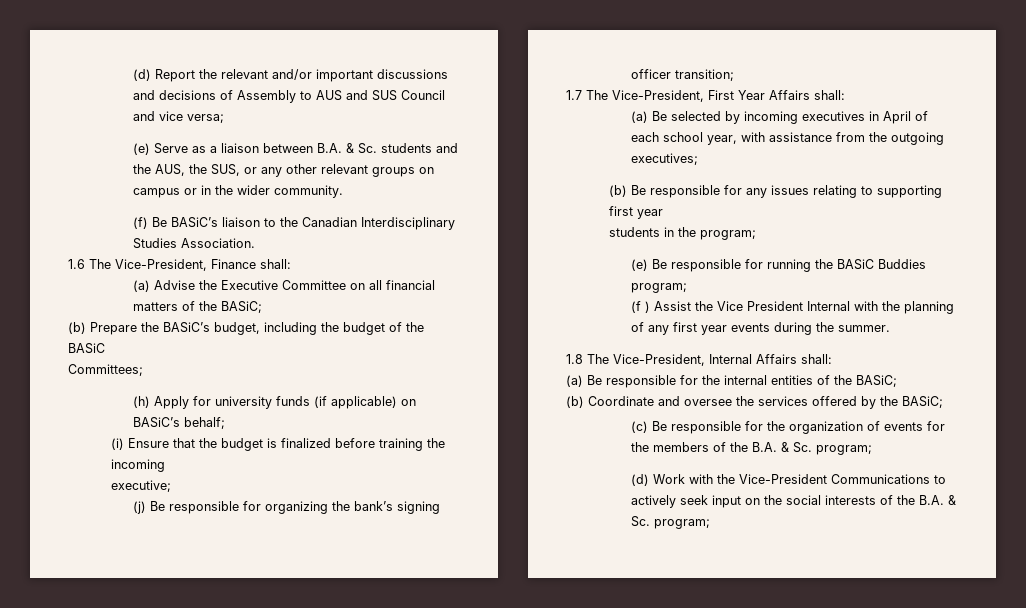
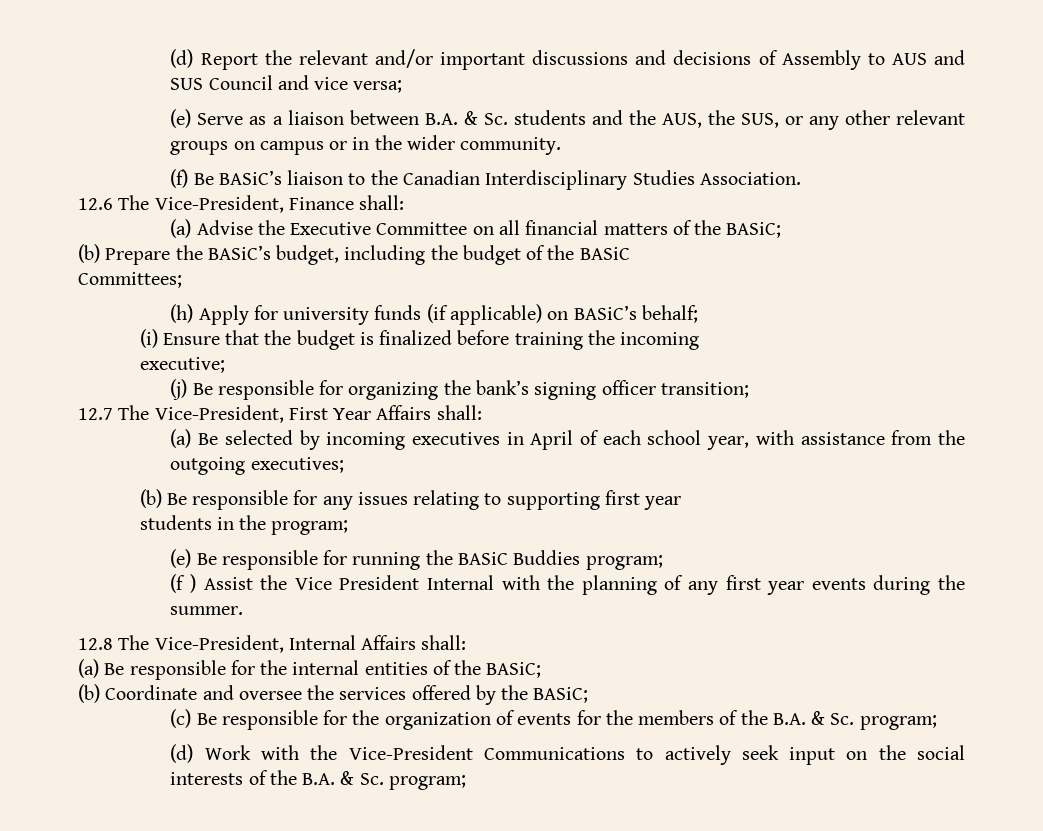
- 1.6 The Vice-President, Finance shall:
+ 12.6 The Vice-President, Finance shall:
- 1.7 The Vice-President, First Year Affairs shall:
+ 12.7 The Vice-President, First Year Affairs shall:
- 1.8 The Vice-President, Internal Affairs shall:
+ 12.8 The Vice-President, Internal Affairs shall:

